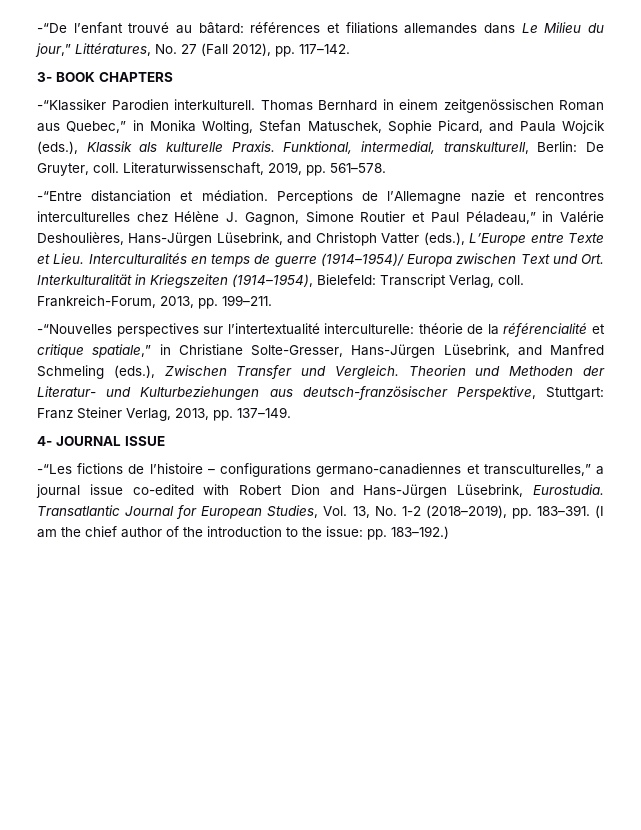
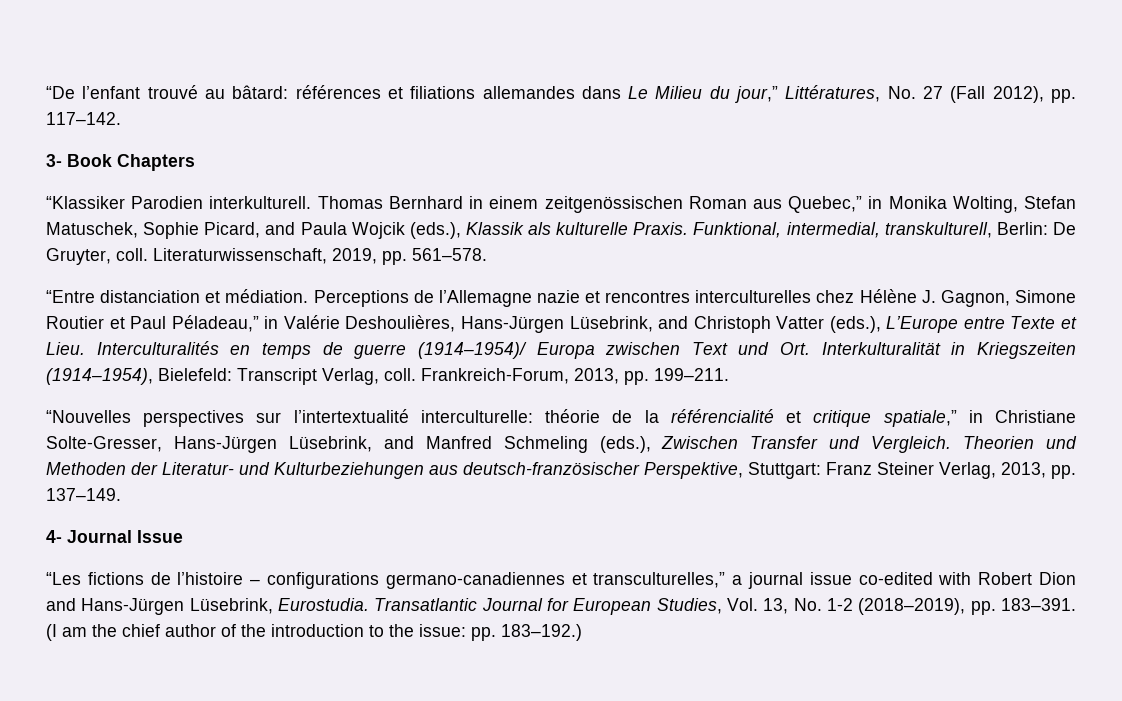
- -“De l’enfant trouvé au bâtard: références et filiations allemandes dans Le Milieu du jour,” Littératures, No. 27 (Fall 2012), pp. 117–142.
+ “De l’enfant trouvé au bâtard: références et filiations allemandes dans Le Milieu du jour,” Littératures, No. 27 (Fall 2012), pp. 117–142.
- 3- BOOK CHAPTERS
- -“Klassiker Parodien interkulturell.
+ 3- Book Chapters
+ “Klassiker Parodien interkulturell.
- -“Entre distanciation et médiation.
+ “Entre distanciation et médiation.
- -“Nouvelles perspectives sur l’intertextualité interculturelle: théorie de la référencialité et critique spatiale,” in Christiane Solte-Gresser, Hans-Jürgen Lüsebrink, and Manfred Schmeling (eds.), Zwischen Transfer und Vergleich.
+ “Nouvelles perspectives sur l’intertextualité interculturelle: théorie de la référencialité et critique spatiale,” in Christiane Solte-Gresser, Hans-Jürgen Lüsebrink, and Manfred Schmeling (eds.), Zwischen Transfer und Vergleich.
- 4- JOURNAL ISSUE
- -“Les fictions de l’histoire – configurations germano-canadiennes et transculturelles,” a journal issue co-edited with Robert Dion and Hans-Jürgen Lüsebrink, Eurostudia.
+ 4- Journal Issue
+ “Les fictions de l’histoire – configurations germano-canadiennes et transculturelles,” a journal issue co-edited with Robert Dion and Hans-Jürgen Lüsebrink, Eurostudia.

